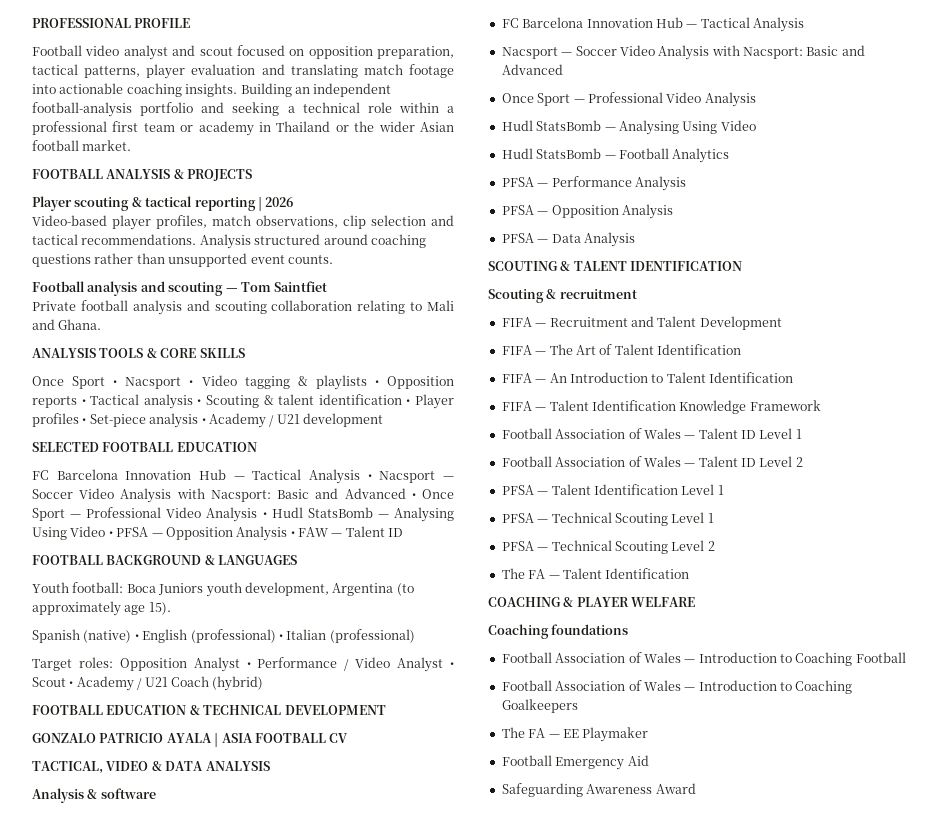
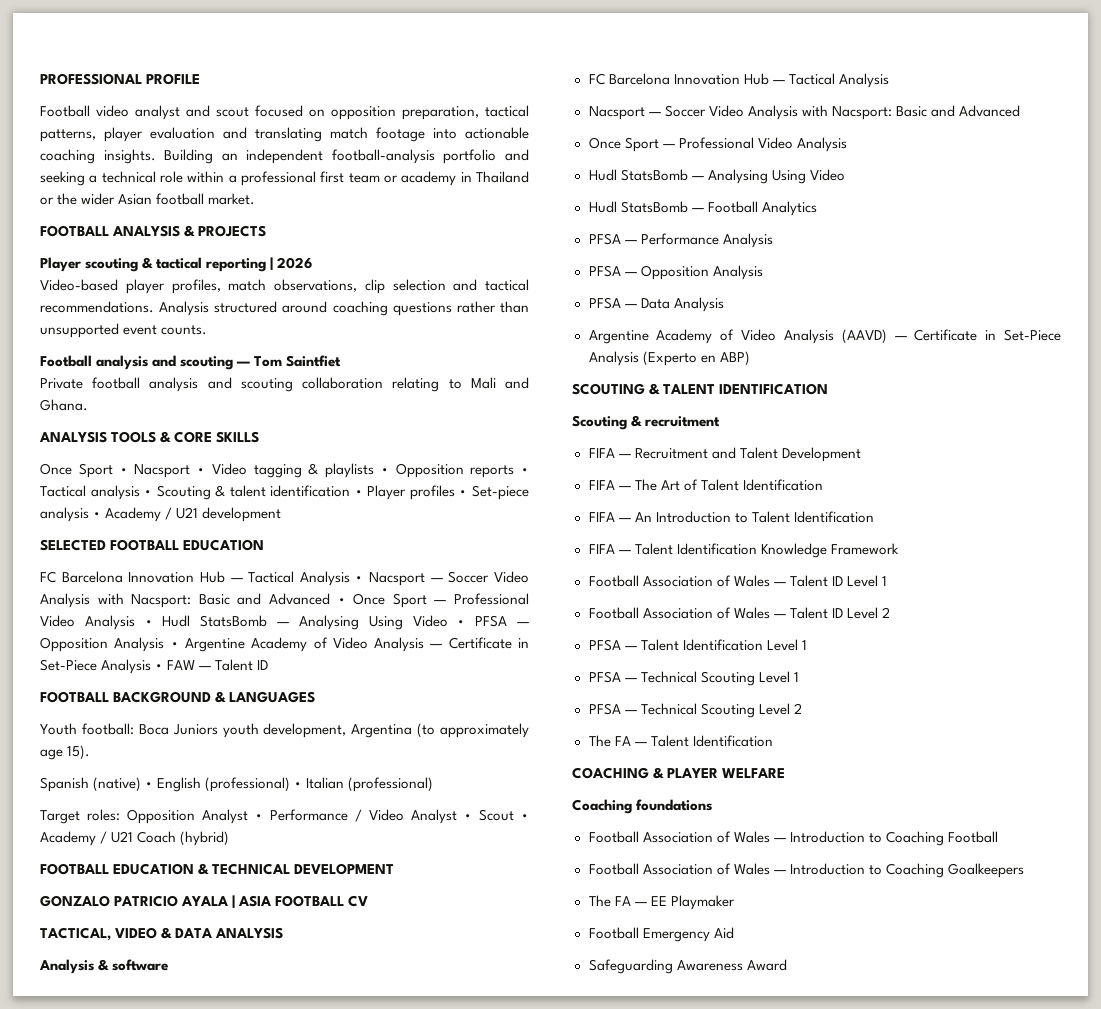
- FC Barcelona Innovation Hub — Tactical Analysis • Nacsport — Soccer Video Analysis with Nacsport: Basic and Advanced • Once Sport — Professional Video Analysis • Hudl StatsBomb — Analysing Using Video • PFSA — Opposition Analysis • FAW — Talent ID
+ FC Barcelona Innovation Hub — Tactical Analysis • Nacsport — Soccer Video Analysis with Nacsport: Basic and Advanced • Once Sport — Professional Video Analysis • Hudl StatsBomb — Analysing Using Video • PFSA — Opposition Analysis • Argentine Academy of Video Analysis — Certificate in Set-Piece Analysis • FAW — Talent ID
+ Argentine Academy of Video Analysis (AAVD) — Certificate in Set-Piece Analysis (Experto en ABP)

